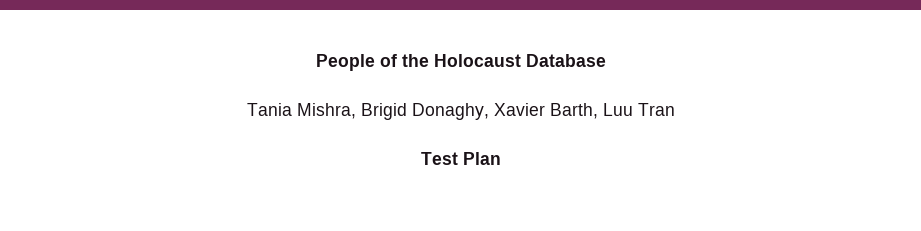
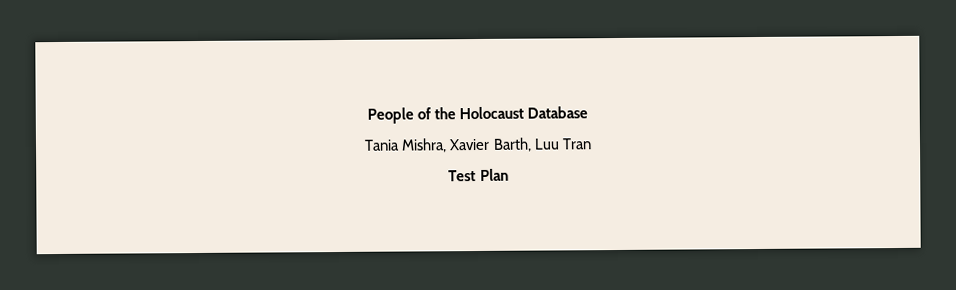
- Tania Mishra, Brigid Donaghy, Xavier Barth, Luu Tran
+ Tania Mishra, Xavier Barth, Luu Tran

